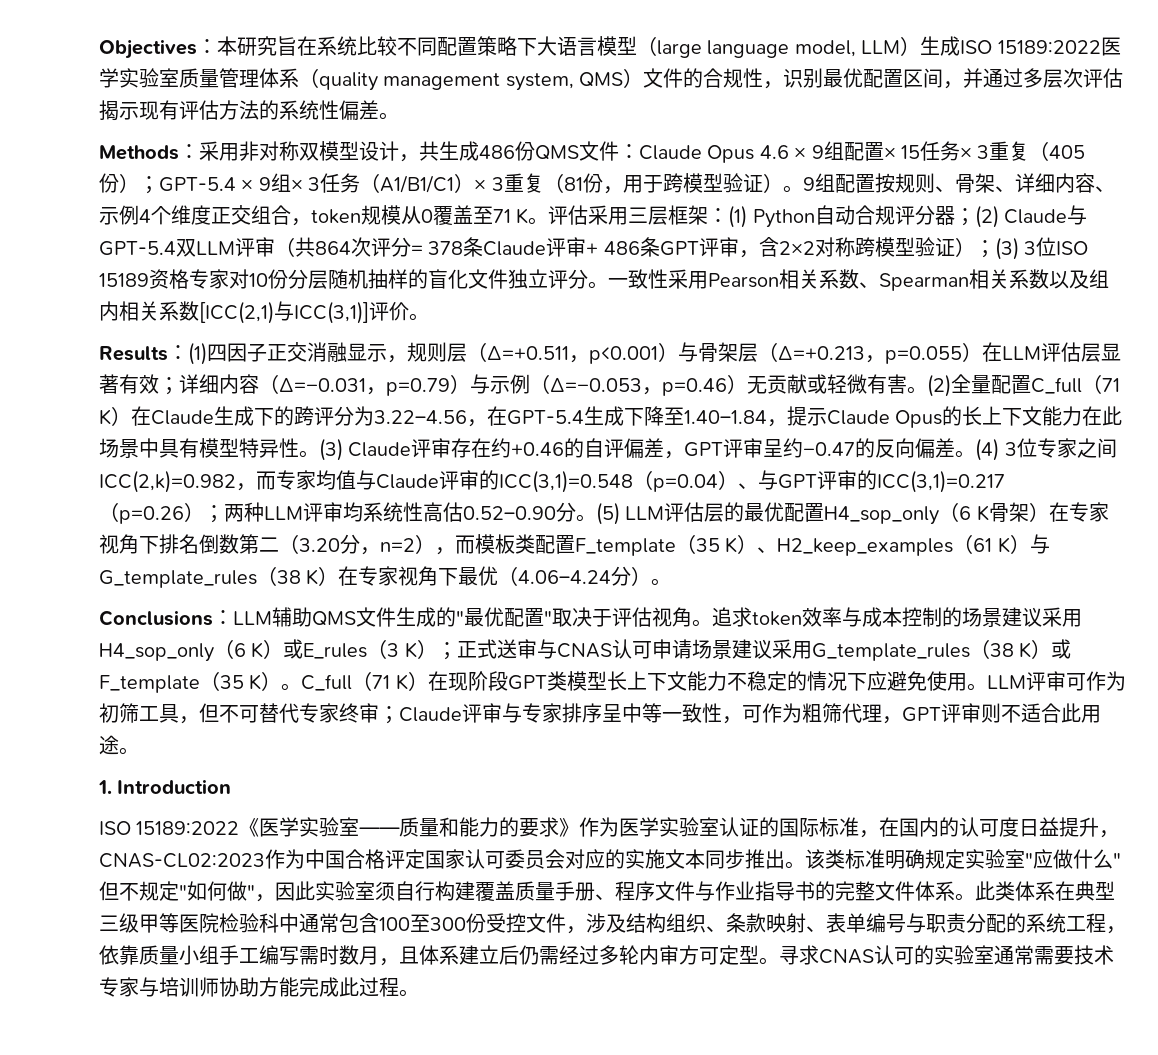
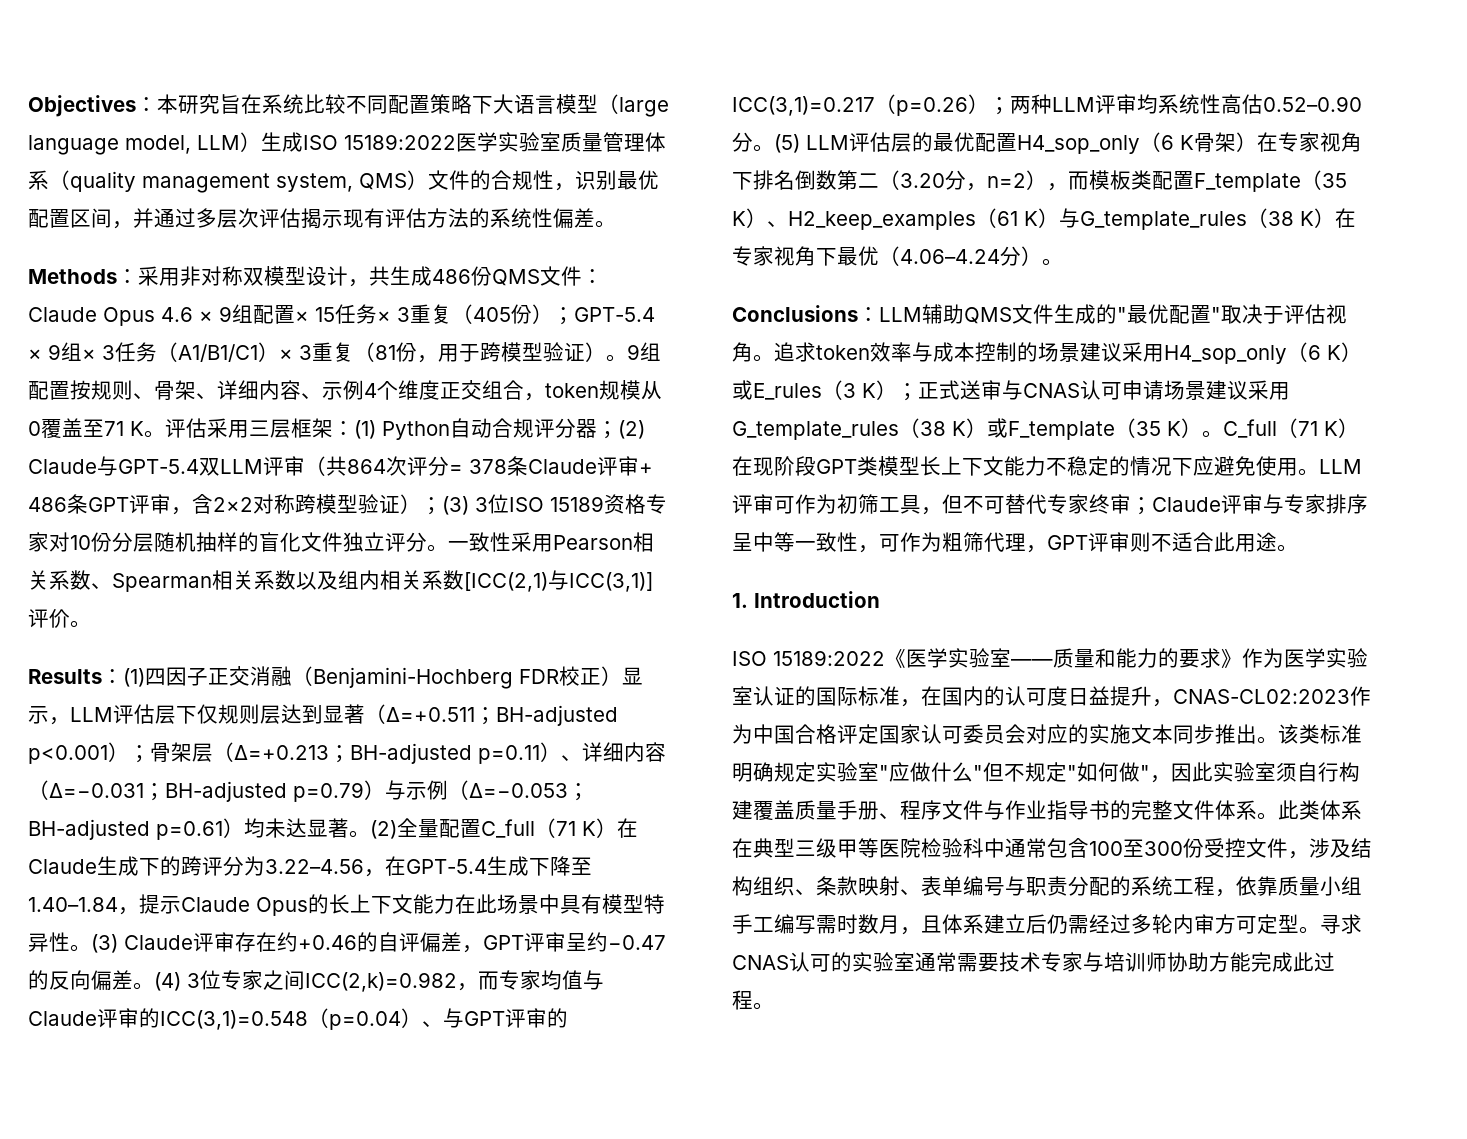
- Results：(1)四因子正交消融显示，规则层（Δ=+0.511，p<0.001）与骨架层（Δ=+0.213，p=0.055）在LLM评估层显著有效；详细内容（Δ=−0.031，p=0.79）与示例（Δ=−0.053，p=0.46）无贡献或轻微有害。
+ Results：(1)四因子正交消融（Benjamini-Hochberg FDR校正）显示，LLM评估层下仅规则层达到显著（Δ=+0.511；BH-adjusted p<0.001）；骨架层（Δ=+0.213；BH-adjusted p=0.11）、详细内容（Δ=−0.031；BH-adjusted p=0.79）与示例（Δ=−0.053；BH-adjusted p=0.61）均未达显著。

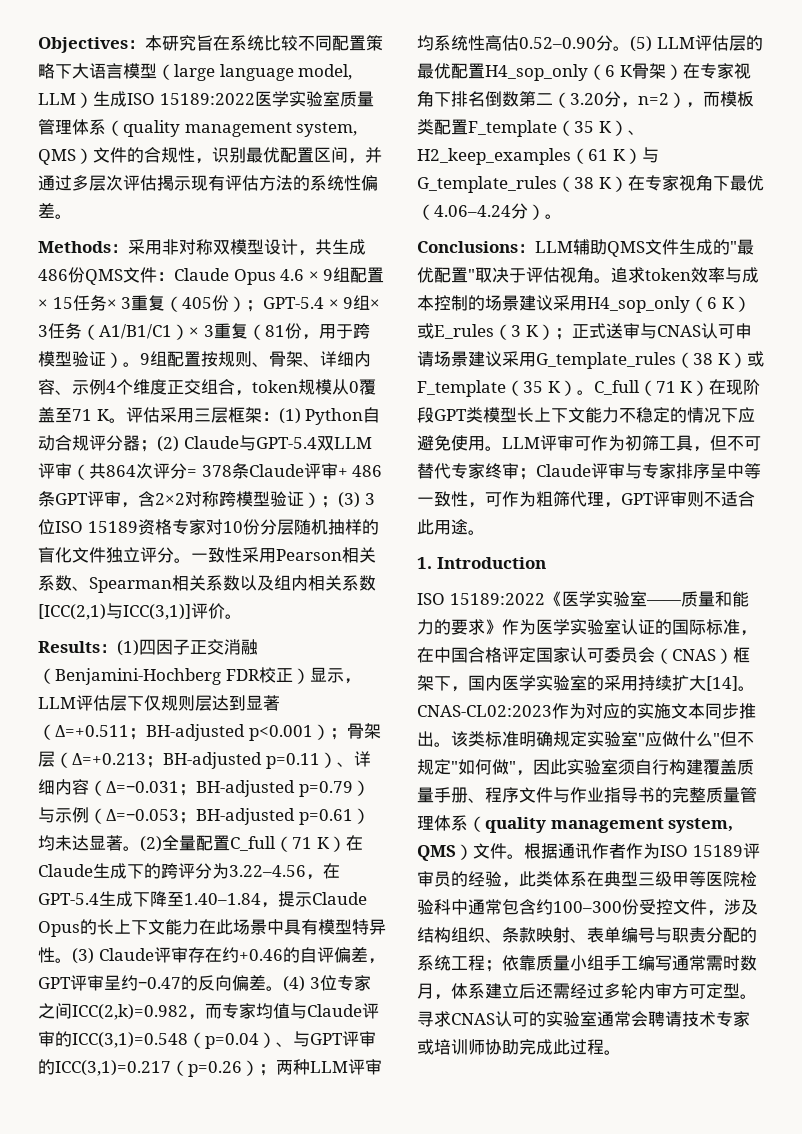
- ISO 15189:2022《医学实验室——质量和能力的要求》作为医学实验室认证的国际标准，在国内的认可度日益提升，CNAS-CL02:2023作为中国合格评定国家认可委员会对应的实施文本同步推出。
+ ISO 15189:2022《医学实验室——质量和能力的要求》作为医学实验室认证的国际标准，在中国合格评定国家认可委员会（CNAS）框架下，国内医学实验室的采用持续扩大[14]。CNAS-CL02:2023作为对应的实施文本同步推出。
- 该类标准明确规定实验室"应做什么"但不规定"如何做"，因此实验室须自行构建覆盖质量手册、程序文件与作业指导书的完整文件体系。此类体系在典型三级甲等医院检验科中通常包含100至300份受控文件，涉及结构组织、条款映射、表单编号与职责分配的系统工程，依靠质量小组手工编写需时数月，且体系建立后仍需经过多轮内审方可定型。
+ 该类标准明确规定实验室"应做什么"但不规定"如何做"，因此实验室须自行构建覆盖质量手册、程序文件与作业指导书的完整质量管理体系（quality management system, QMS）文件。根据通讯作者作为ISO 15189评审员的经验，此类体系在典型三级甲等医院检验科中通常包含约100–300份受控文件，涉及结构组织、条款映射、表单编号与职责分配的系统工程；依靠质量小组手工编写通常需时数月，体系建立后还需经过多轮内审方可定型。
- 寻求CNAS认可的实验室通常需要技术专家与培训师协助方能完成此过程。
+ 寻求CNAS认可的实验室通常会聘请技术专家或培训师协助完成此过程。

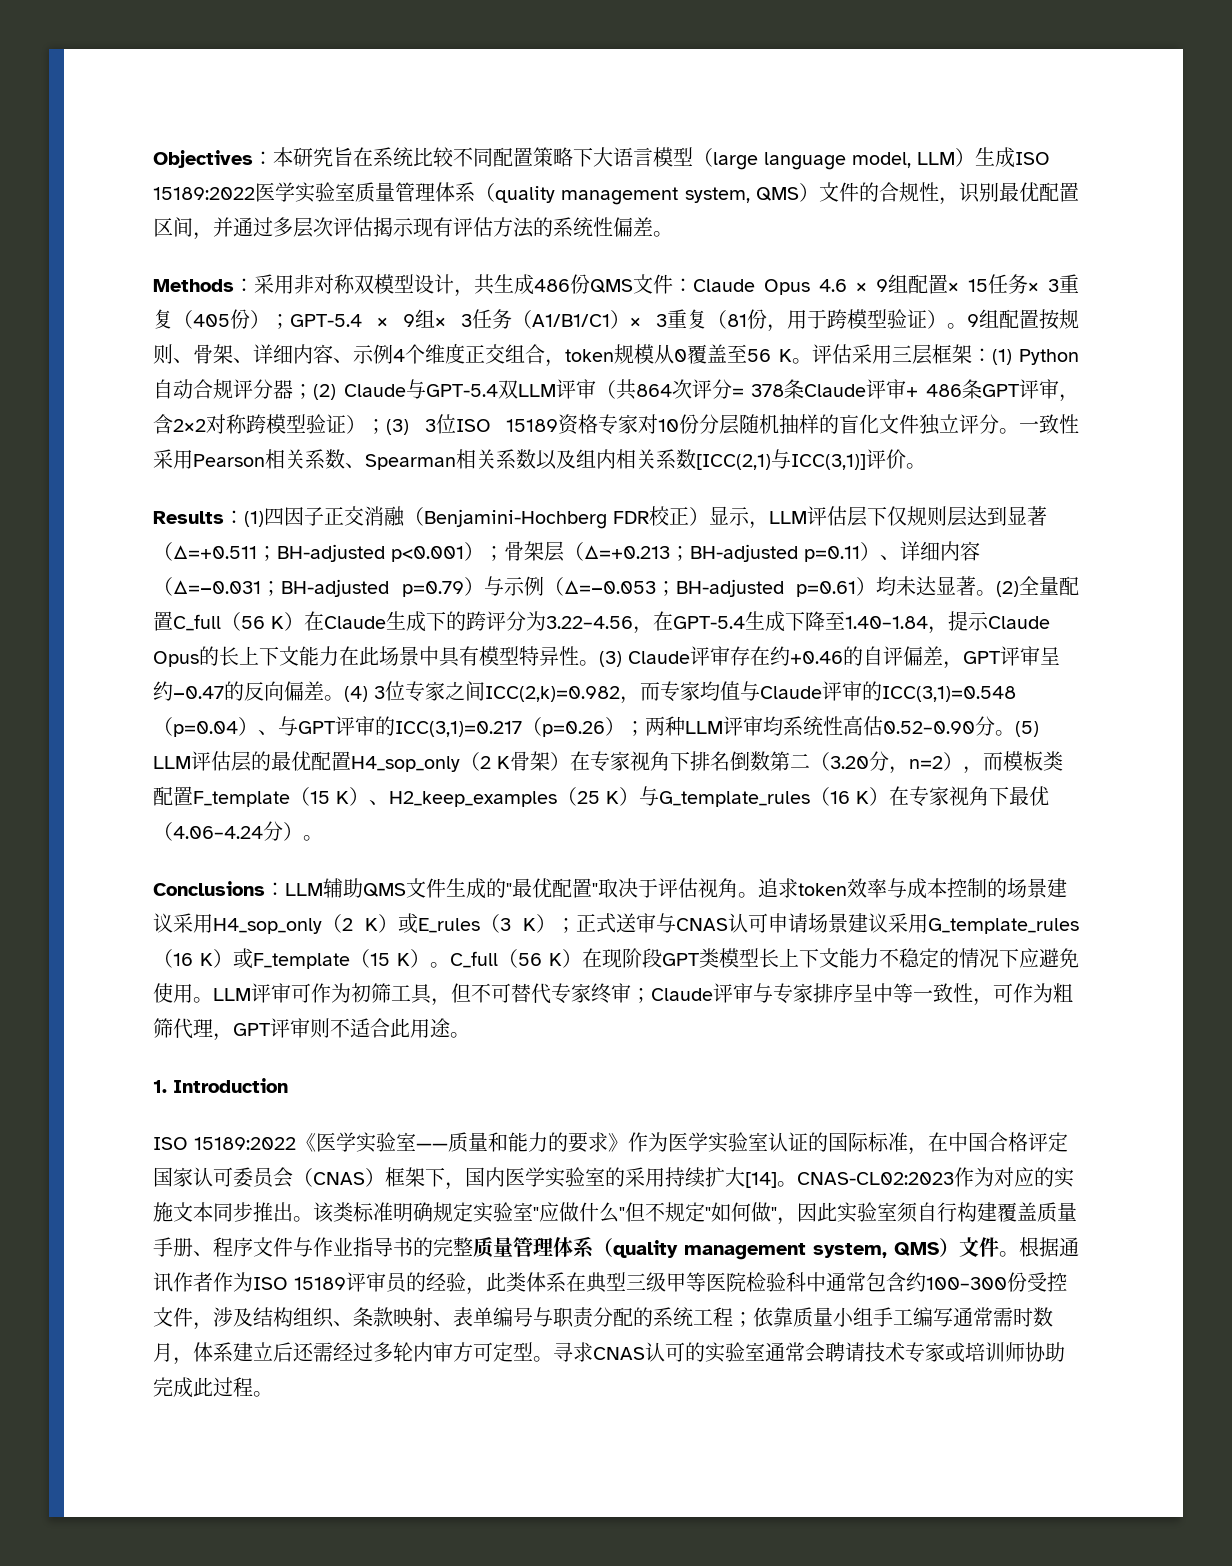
- 9组配置按规则、骨架、详细内容、示例4个维度正交组合，token规模从0覆盖至71 K。
+ 9组配置按规则、骨架、详细内容、示例4个维度正交组合，token规模从0覆盖至56 K。
- (2)全量配置C_full（71 K）在Claude生成下的跨评分为3.22–4.56，在GPT-5.4生成下降至1.40–1.84，提示Claude Opus的长上下文能力在此场景中具有模型特异性。
+ (2)全量配置C_full（56 K）在Claude生成下的跨评分为3.22–4.56，在GPT-5.4生成下降至1.40–1.84，提示Claude Opus的长上下文能力在此场景中具有模型特异性。
- (5) LLM评估层的最优配置H4_sop_only（6 K骨架）在专家视角下排名倒数第二（3.20分，n=2），而模板类配置F_template（35 K）、H2_keep_examples（61 K）与G_template_rules（38 K）在专家视角下最优（4.06–4.24分）。
+ (5) LLM评估层的最优配置H4_sop_only（2 K骨架）在专家视角下排名倒数第二（3.20分，n=2），而模板类配置F_template（15 K）、H2_keep_examples（25 K）与G_template_rules（16 K）在专家视角下最优（4.06–4.24分）。
- 追求token效率与成本控制的场景建议采用H4_sop_only（6 K）或E_rules（3 K）；正式送审与CNAS认可申请场景建议采用G_template_rules（38 K）或F_template（35 K）。
+ 追求token效率与成本控制的场景建议采用H4_sop_only（2 K）或E_rules（3 K）；正式送审与CNAS认可申请场景建议采用G_template_rules（16 K）或F_template（15 K）。
- C_full（71 K）在现阶段GPT类模型长上下文能力不稳定的情况下应避免使用。
+ C_full（56 K）在现阶段GPT类模型长上下文能力不稳定的情况下应避免使用。

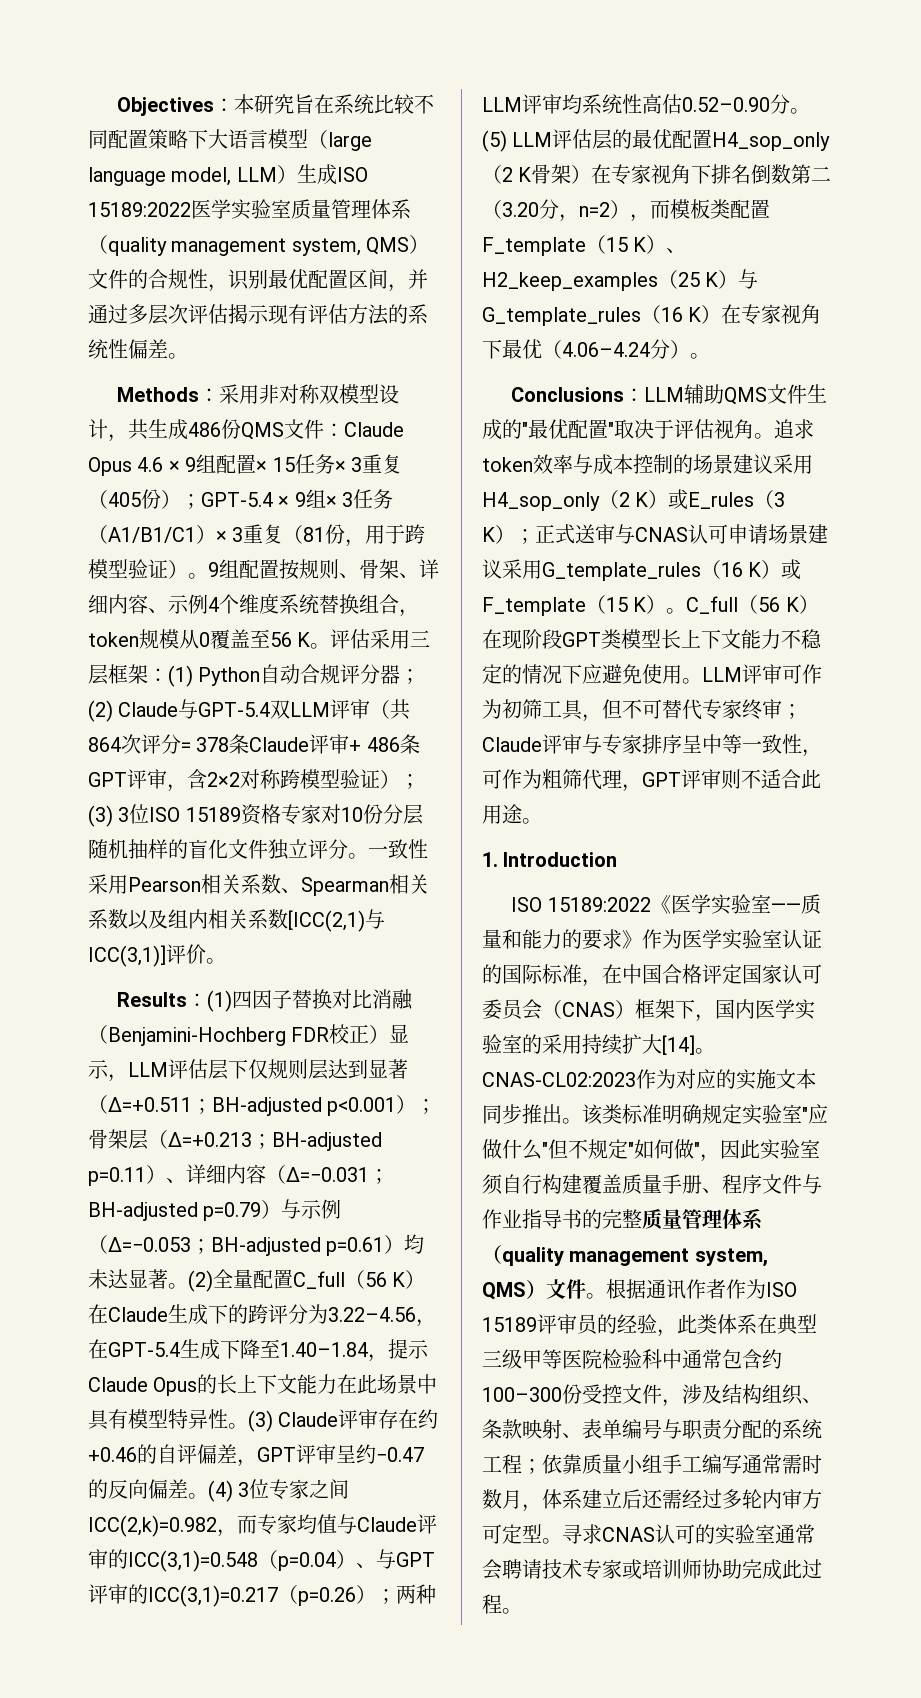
- 9组配置按规则、骨架、详细内容、示例4个维度正交组合，token规模从0覆盖至56 K。
+ 9组配置按规则、骨架、详细内容、示例4个维度系统替换组合，token规模从0覆盖至56 K。
- Results：(1)四因子正交消融（Benjamini-Hochberg FDR校正）显示，LLM评估层下仅规则层达到显著（Δ=+0.511；BH-adjusted p<0.001）；骨架层（Δ=+0.213；BH-adjusted p=0.11）、详细内容（Δ=−0.031；BH-adjusted p=0.79）与示例（Δ=−0.053；BH-adjusted p=0.61）均未达显著。
+ Results：(1)四因子替换对比消融（Benjamini-Hochberg FDR校正）显示，LLM评估层下仅规则层达到显著（Δ=+0.511；BH-adjusted p<0.001）；骨架层（Δ=+0.213；BH-adjusted p=0.11）、详细内容（Δ=−0.031；BH-adjusted p=0.79）与示例（Δ=−0.053；BH-adjusted p=0.61）均未达显著。

